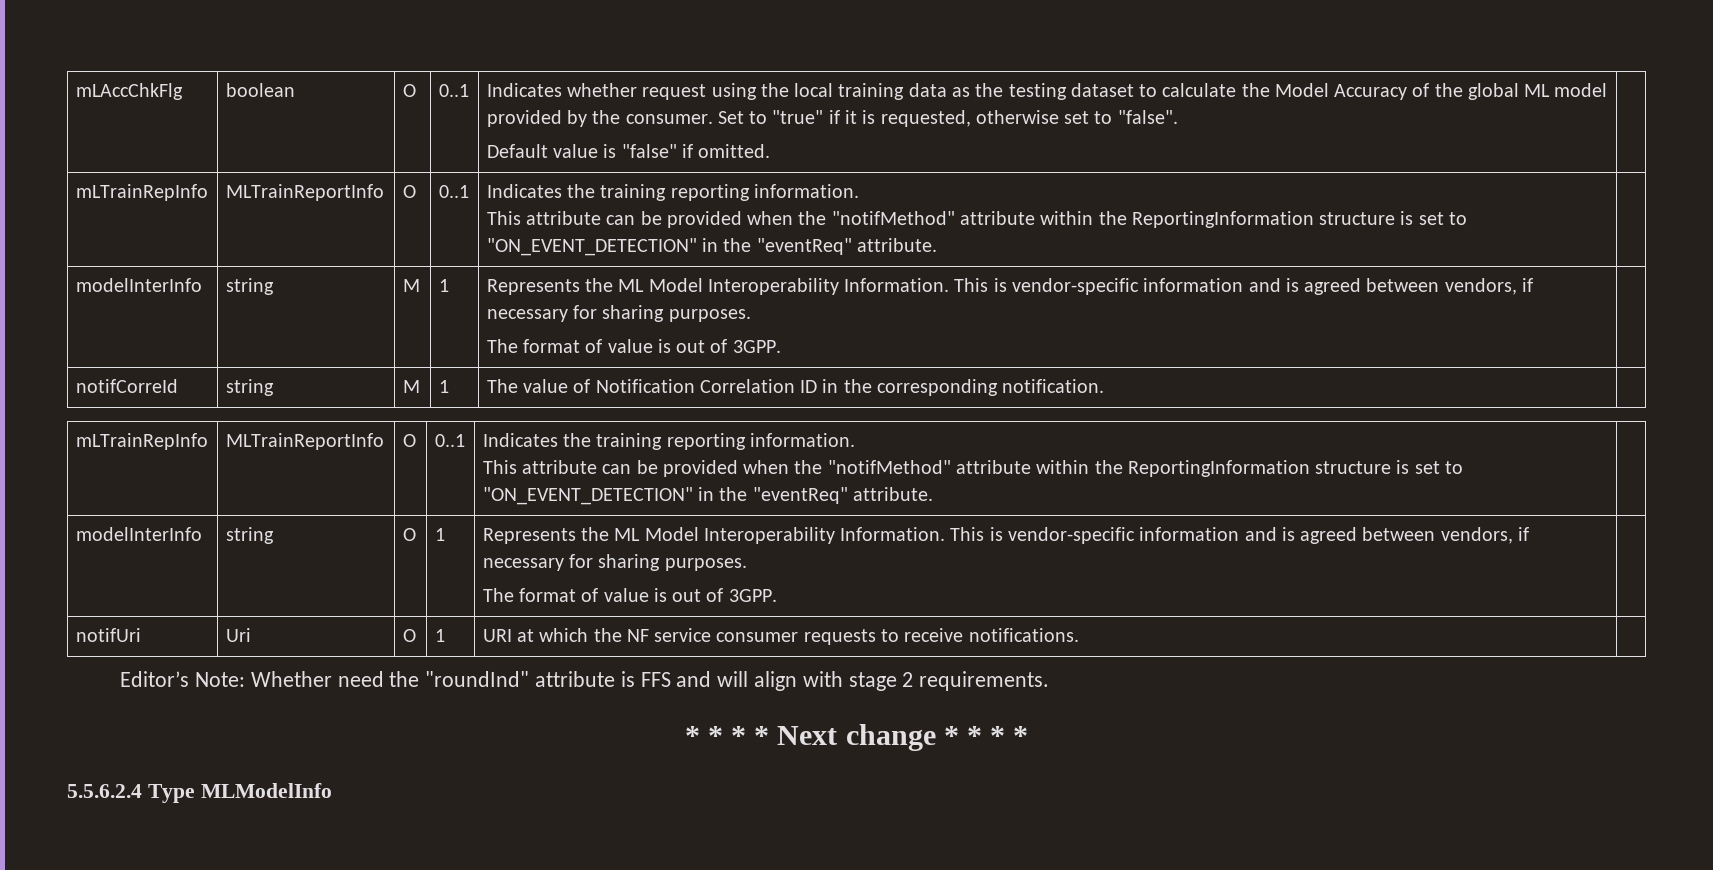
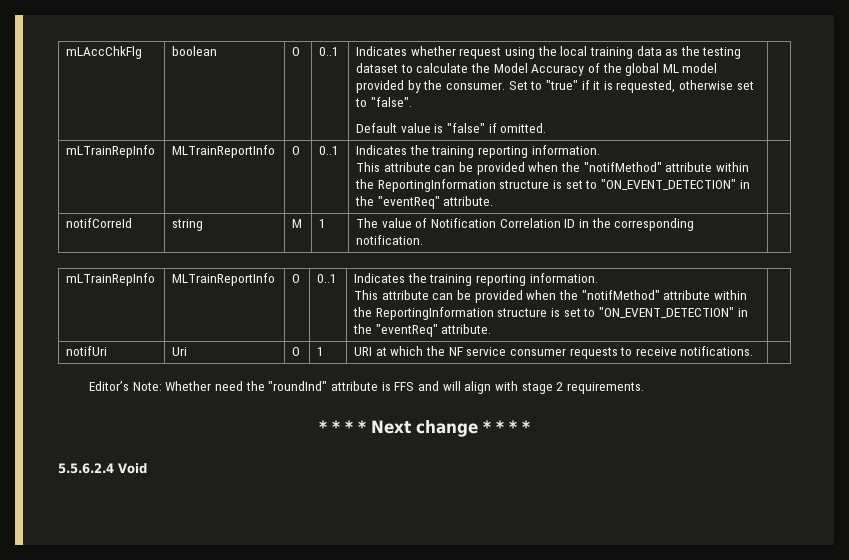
- modelInterInfo | string | M | 1 | Represents the ML Model Interoperability Information. This is vendor-specific information and is agreed between vendors, if necessary for sharing purposes.
- The format of value is out of 3GPP. |
- modelInterInfo | string | O | 1 | Represents the ML Model Interoperability Information. This is vendor-specific information and is agreed between vendors, if necessary for sharing purposes.
- The format of value is out of 3GPP. |
- 5.5.6.2.4 Type MLModelInfo
+ 5.5.6.2.4 Void

